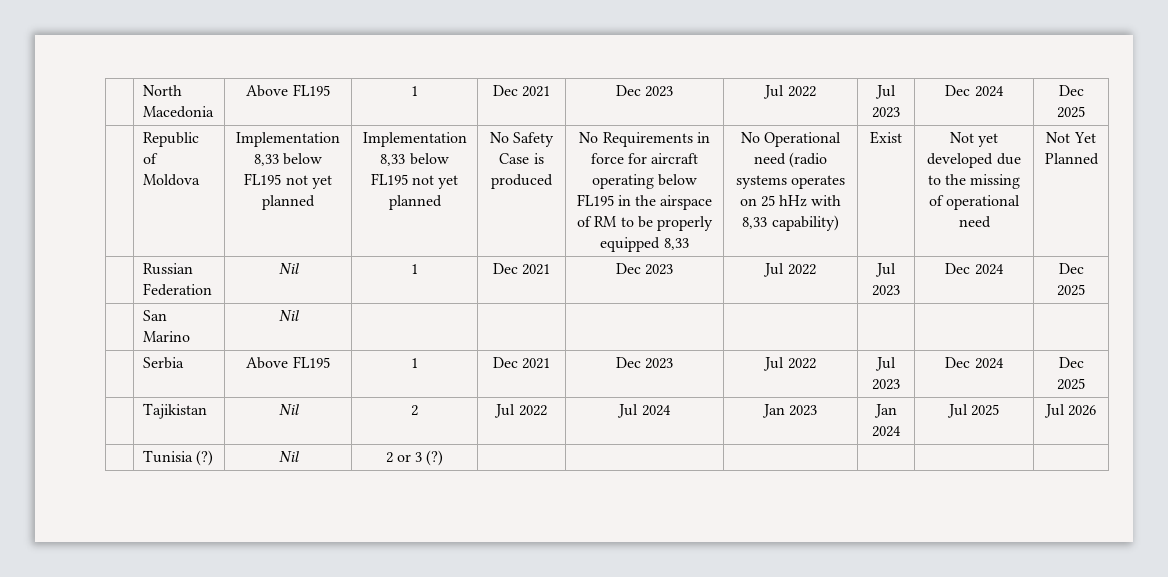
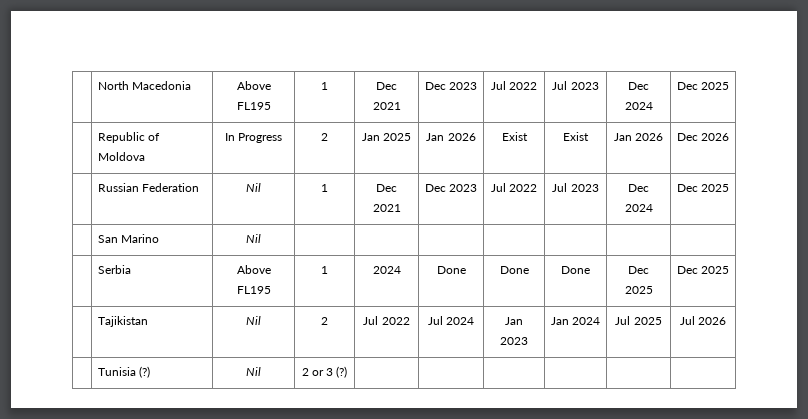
- Implementation 8,33 below FL195 not yet planned | Implementation 8,33 below FL195 not yet planned | No Safety Case is produced | No Requirements in force for aircraft operating below FL195 in the airspace of RM to be properly equipped 8,33 | No Operational need (radio systems operates on 25 hHz with 8,33 capability) | Exist | Not yet developed due to the missing of operational need | Not Yet Planned
+ In Progress | 2 | Jan 2025 | Jan 2026 | Exist | Exist | Jan 2026 | Dec 2026
- | Serbia | Above FL195 | 1 | Dec 2021 | Dec 2023 | Jul 2022 | Jul 2023 | Dec 2024 | Dec 2025
+ | Serbia | Above FL195 | 1 | 2024 | Done | Done | Done | Dec 2025 | Dec 2025

